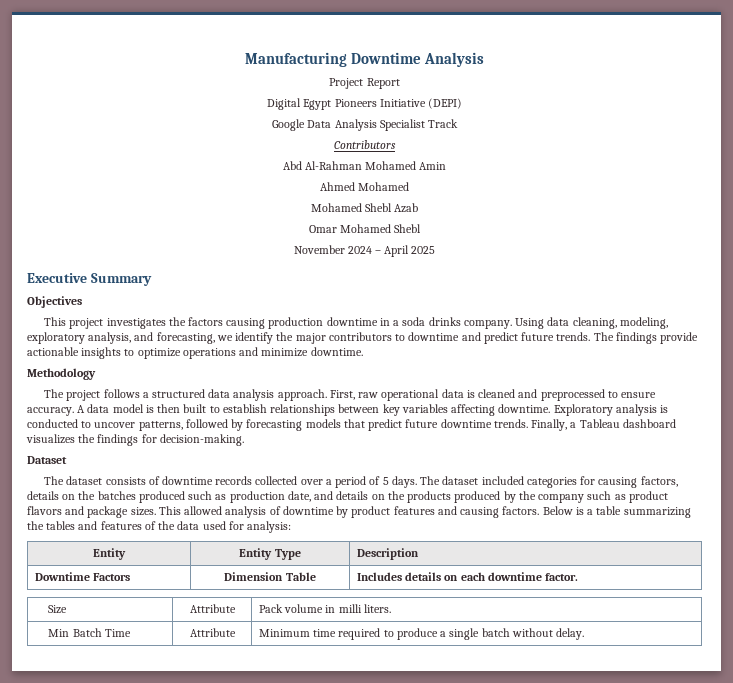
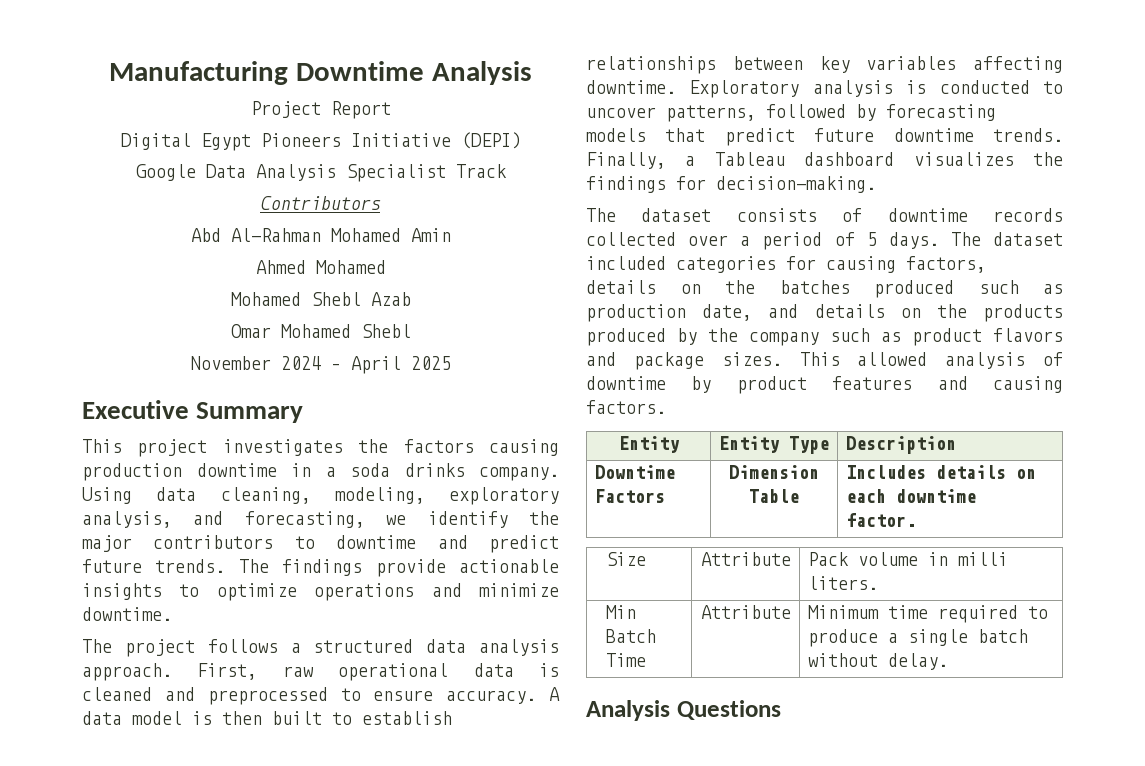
- Objectives
- Methodology
- Dataset
- Below is a table summarizing the tables and features of the data used for analysis:
+ Analysis Questions

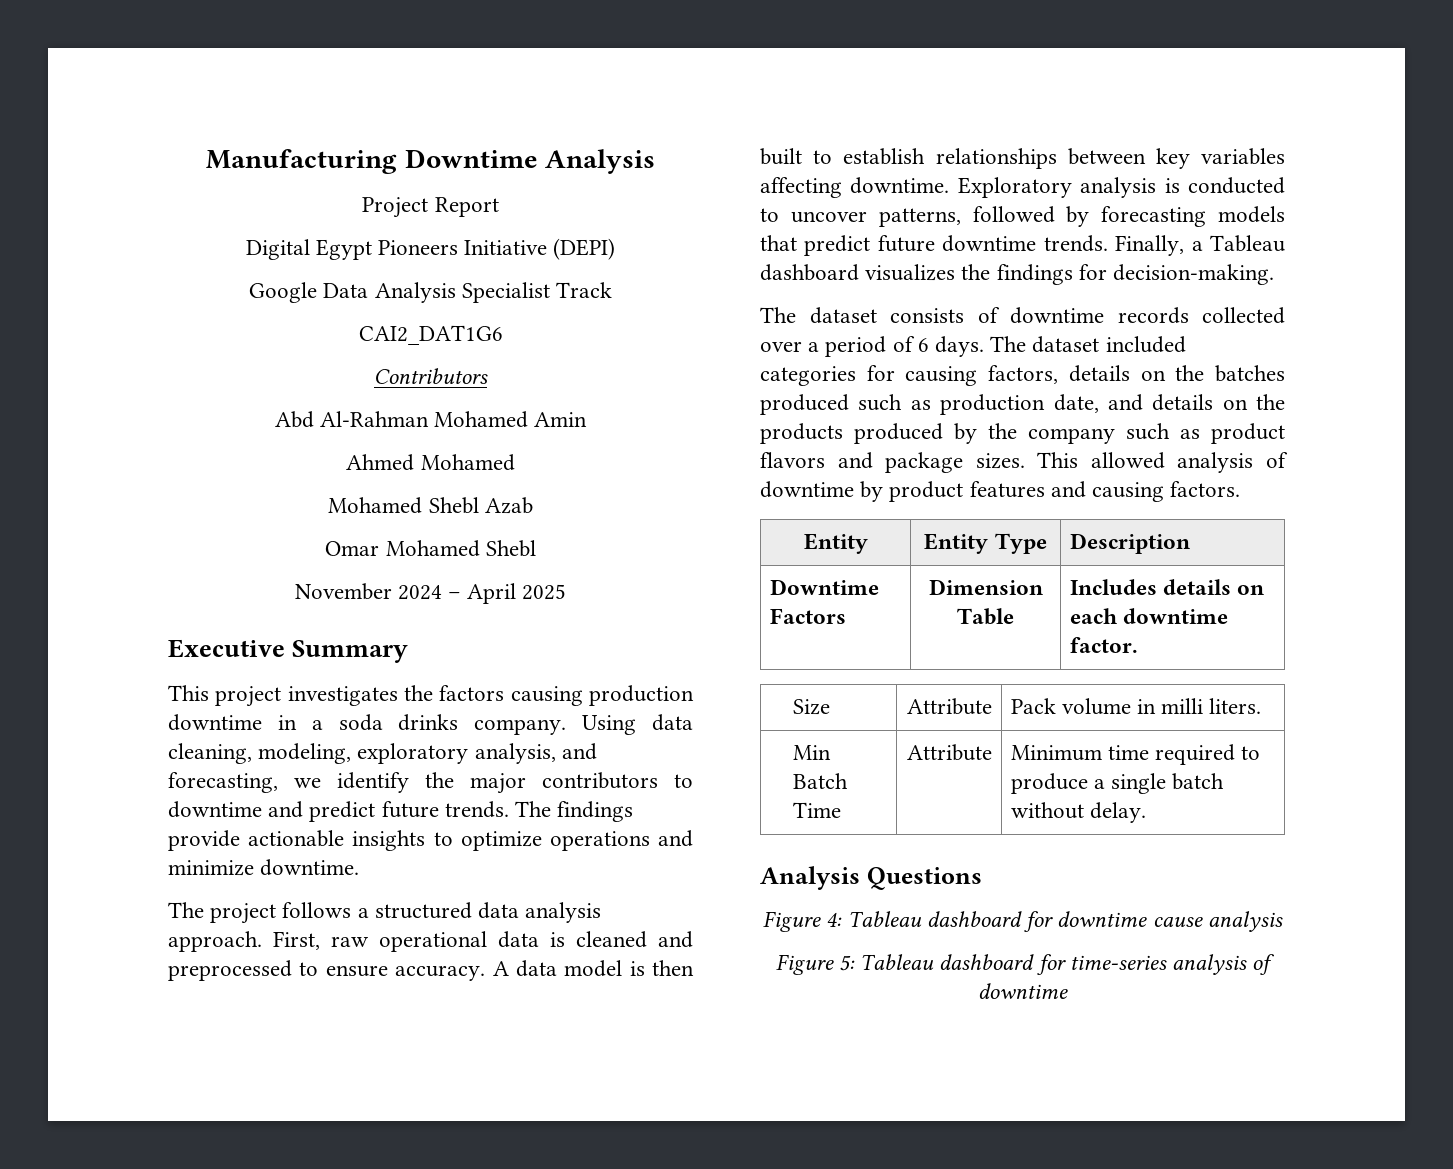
+ CAI2_DAT1G6
- The dataset consists of downtime records collected over a period of 5 days.
+ The dataset consists of downtime records collected over a period of 6 days.
+ Figure 4: Tableau dashboard for downtime cause analysis
+ Figure 5: Tableau dashboard for time-series analysis of downtime

